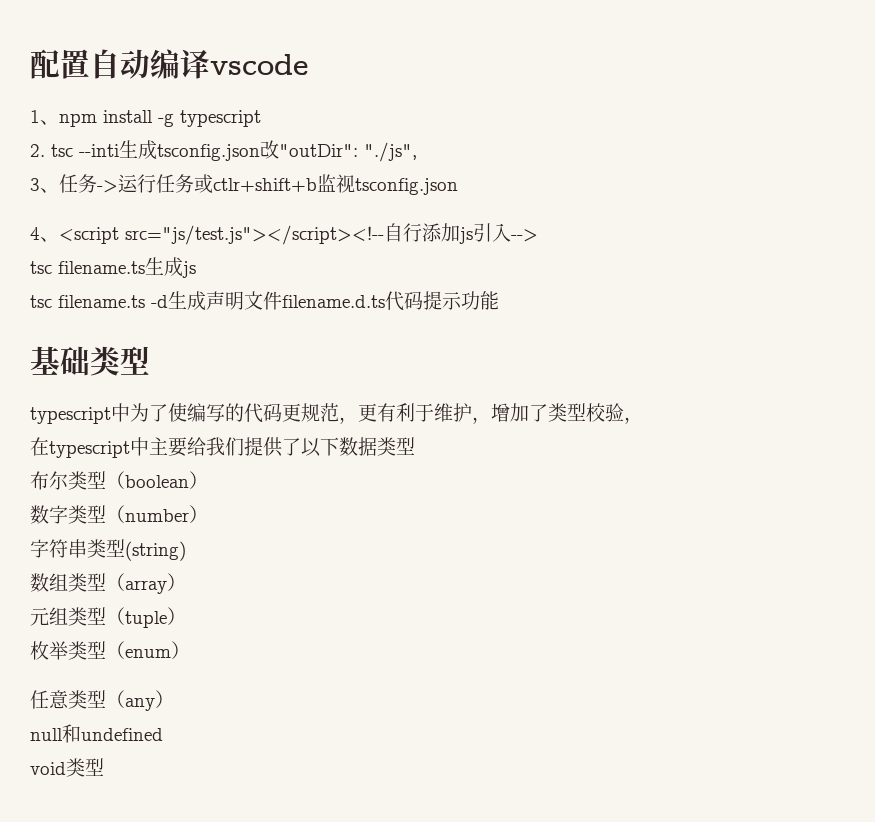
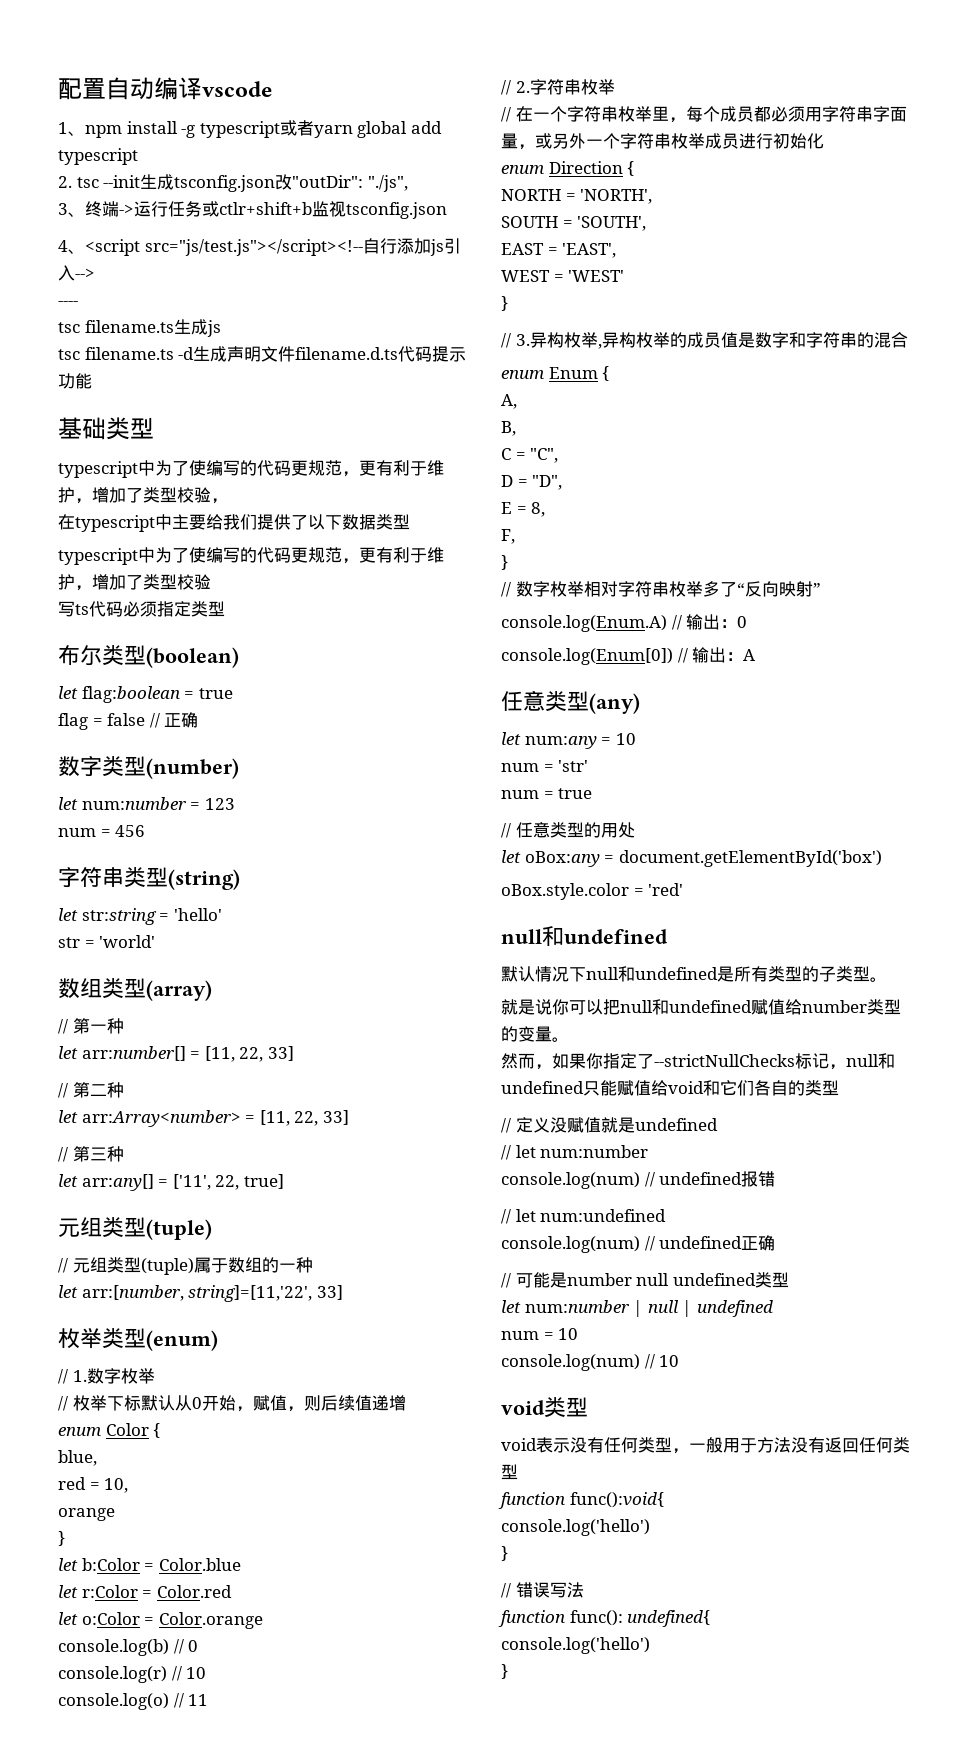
- 1、npm install -g typescript
+ 1、npm install -g typescript或者yarn global add typescript
- 2. tsc --inti生成tsconfig.json改"outDir": "./js",
+ 2. tsc --init生成tsconfig.json改"outDir": "./js",
- 3、任务->运行任务或ctlr+shift+b监视tsconfig.json
+ 3、终端->运行任务或ctlr+shift+b监视tsconfig.json
+ ----
  在typescript中主要给我们提供了以下数据类型
- 布尔类型（boolean）
- 数字类型（number）
+ typescript中为了使编写的代码更规范，更有利于维护，增加了类型校验
+ 写ts代码必须指定类型
+ 布尔类型(boolean)
+ let flag:boolean = true
+ flag = false // 正确
+ 数字类型(number)
+ let num:number = 123
+ num = 456
  字符串类型(string)
- 数组类型（array）
- 元组类型（tuple）
- 枚举类型（enum）
- 任意类型（any）
+ let str:string = 'hello'
+ str = 'world'
+ 数组类型(array)
+ // 第一种
+ let arr:number[] = [11, 22, 33]
+ // 第二种
+ let arr:Array<number> = [11, 22, 33]
+ // 第三种
+ let arr:any[] = ['11', 22, true]
+ 元组类型(tuple)
+ // 元组类型(tuple)属于数组的一种
+ let arr:[number, string]=[11,'22', 33]
+ 枚举类型(enum)
+ // 1.数字枚举
+ // 枚举下标默认从0开始，赋值，则后续值递增
+ enum Color {
+ blue,
+ red = 10,
+ orange
+ }
+ let b:Color = Color.blue
+ let r:Color = Color.red
+ let o:Color = Color.orange
+ console.log(b) // 0
+ console.log(r) // 10
+ console.log(o) // 11
+ // 2.字符串枚举
+ // 在一个字符串枚举里，每个成员都必须用字符串字面量，或另外一个字符串枚举成员进行初始化
+ enum Direction {
+ NORTH = 'NORTH',
+ SOUTH = 'SOUTH',
+ EAST = 'EAST',
+ WEST = 'WEST'
+ }
+ // 3.异构枚举,异构枚举的成员值是数字和字符串的混合
+ enum Enum {
+ A,
+ B,
+ C = "C",
+ D = "D",
+ E = 8,
+ F,
+ }
+ // 数字枚举相对字符串枚举多了“反向映射”
+ console.log(Enum.A) // 输出：0
+ console.log(Enum[0]) // 输出：A
+ 任意类型(any)
+ let num:any = 10
+ num = 'str'
+ num = true
+ // 任意类型的用处
+ let oBox:any = document.getElementById('box')
+ oBox.style.color = 'red'
  null和undefined
+ 默认情况下null和undefined是所有类型的子类型。
+ 就是说你可以把null和undefined赋值给number类型的变量。
+ 然而，如果你指定了--strictNullChecks标记，null和undefined只能赋值给void和它们各自的类型
+ // 定义没赋值就是undefined
+ // let num:number
+ console.log(num) // undefined报错
+ // let num:undefined
+ console.log(num) // undefined正确
+ // 可能是number null undefined类型
+ let num:number | null | undefined
+ num = 10
+ console.log(num) // 10
  void类型
+ void表示没有任何类型，一般用于方法没有返回任何类型
+ function func():void{
+ console.log('hello')
+ }
+ // 错误写法
+ function func(): undefined{
+ console.log('hello')
+ }

